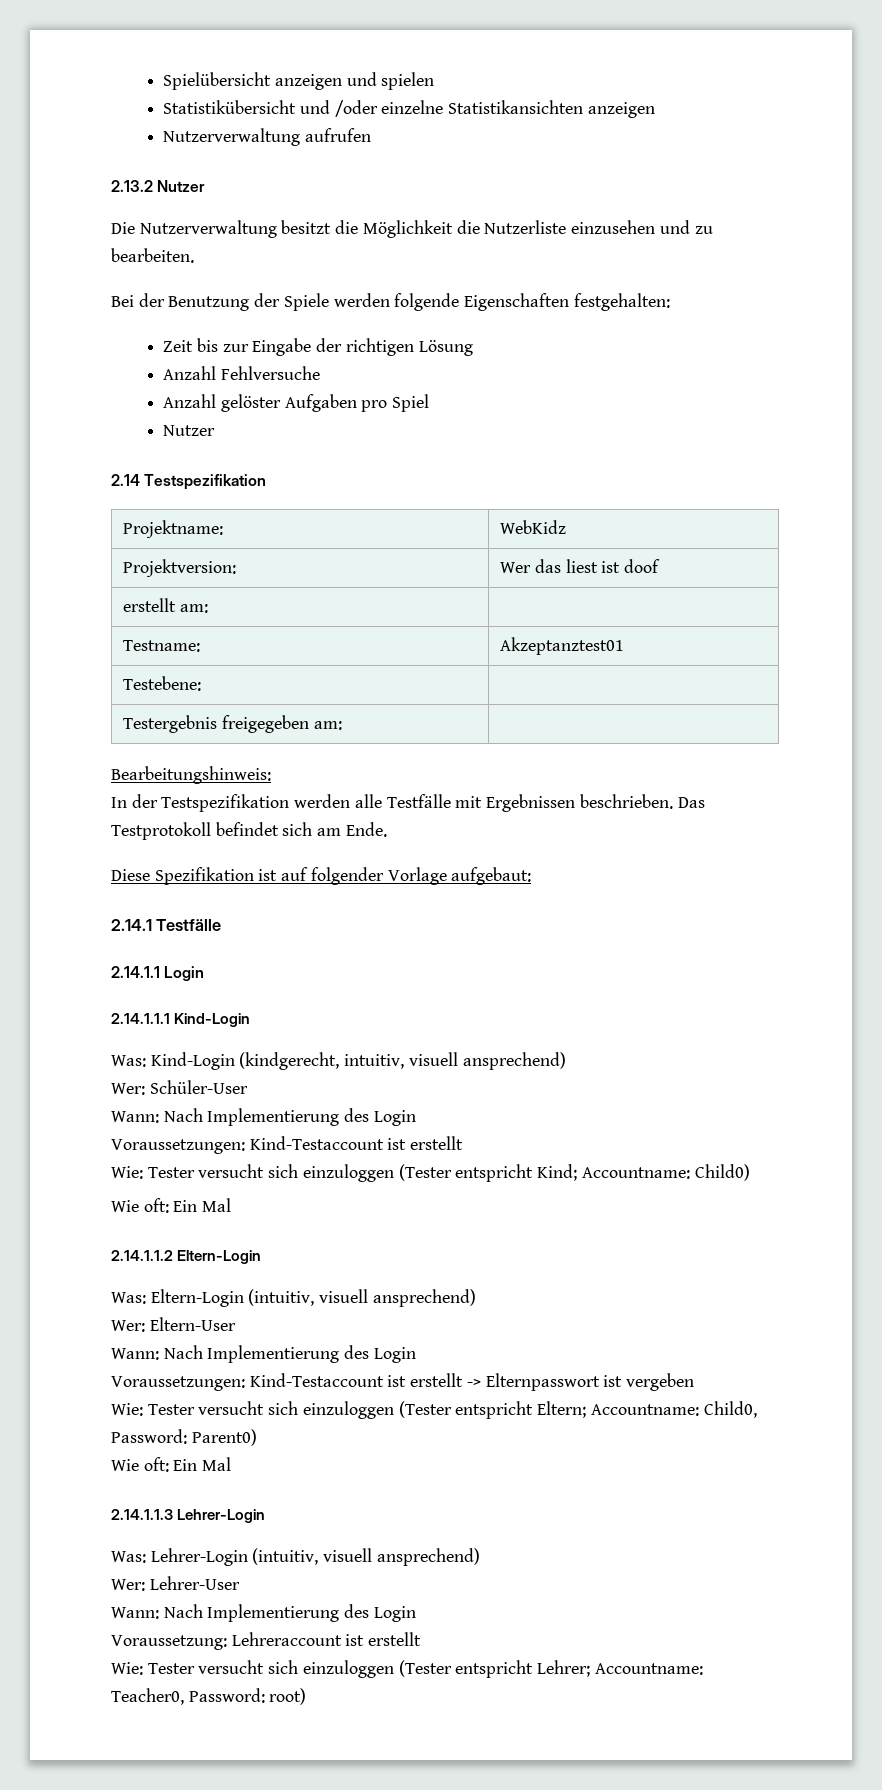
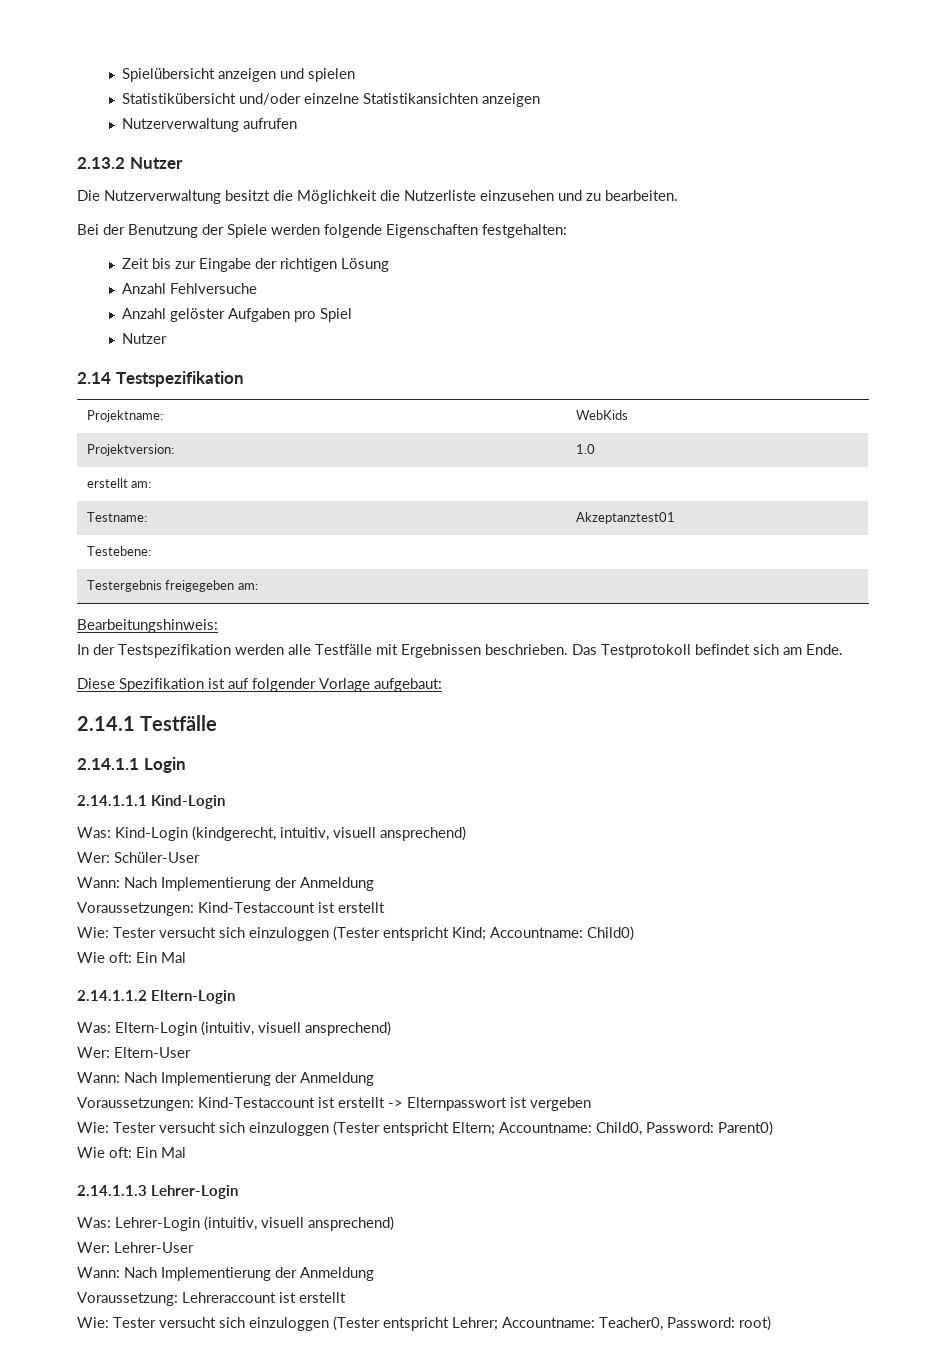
- Statistikübersicht und /oder einzelne Statistikansichten anzeigen
+ Statistikübersicht und/oder einzelne Statistikansichten anzeigen
- Projektname: | WebKidz
+ Projektname: | WebKids
- Projektversion: | Wer das liest ist doof
+ Projektversion: | 1.0
  Wer: Schüler-User
- Wann: Nach Implementierung des Login
+ Wann: Nach Implementierung der Anmeldung
  Wer: Eltern-User
- Wann: Nach Implementierung des Login
+ Wann: Nach Implementierung der Anmeldung
  Wer: Lehrer-User
- Wann: Nach Implementierung des Login
+ Wann: Nach Implementierung der Anmeldung

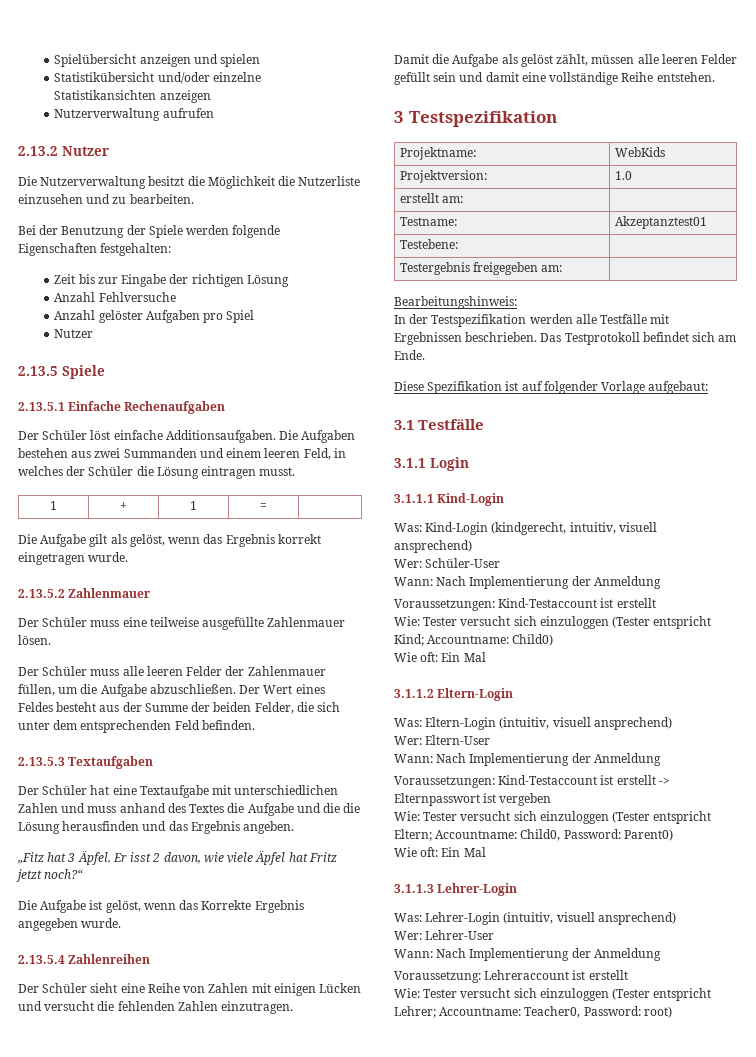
- 2.14 Testspezifikation
+ 2.13.5 Spiele
+ 2.13.5.1 Einfache Rechenaufgaben
+ Der Schüler löst einfache Additionsaufgaben. Die Aufgaben bestehen aus zwei Summanden und einem leeren Feld, in welches der Schüler die Lösung eintragen musst.
+ 1 | + | 1 | = |
+ Die Aufgabe gilt als gelöst, wenn das Ergebnis korrekt eingetragen wurde.
+ 2.13.5.2 Zahlenmauer
+ Der Schüler muss eine teilweise ausgefüllte Zahlenmauer lösen.
+ Der Schüler muss alle leeren Felder der Zahlenmauer füllen, um die Aufgabe abzuschließen. Der Wert eines Feldes besteht aus der Summe der beiden Felder, die sich unter dem entsprechenden Feld befinden.
+ 2.13.5.3 Textaufgaben
+ Der Schüler hat eine Textaufgabe mit unterschiedlichen Zahlen und muss anhand des Textes die Aufgabe und die die Lösung herausfinden und das Ergebnis angeben.
+ „Fitz hat 3 Äpfel. Er isst 2 davon, wie viele Äpfel hat Fritz jetzt noch?“
+ Die Aufgabe ist gelöst, wenn das Korrekte Ergebnis angegeben wurde.
+ 2.13.5.4 Zahlenreihen
+ Der Schüler sieht eine Reihe von Zahlen mit einigen Lücken und versucht die fehlenden Zahlen einzutragen.
+ Damit die Aufgabe als gelöst zählt, müssen alle leeren Felder gefüllt sein und damit eine vollständige Reihe entstehen.
+ 3 Testspezifikation
- 2.14.1 Testfälle
+ 3.1 Testfälle
- 2.14.1.1 Login
+ 3.1.1 Login
- 2.14.1.1.1 Kind-Login
+ 3.1.1.1 Kind-Login
- 2.14.1.1.2 Eltern-Login
+ 3.1.1.2 Eltern-Login
- 2.14.1.1.3 Lehrer-Login
+ 3.1.1.3 Lehrer-Login

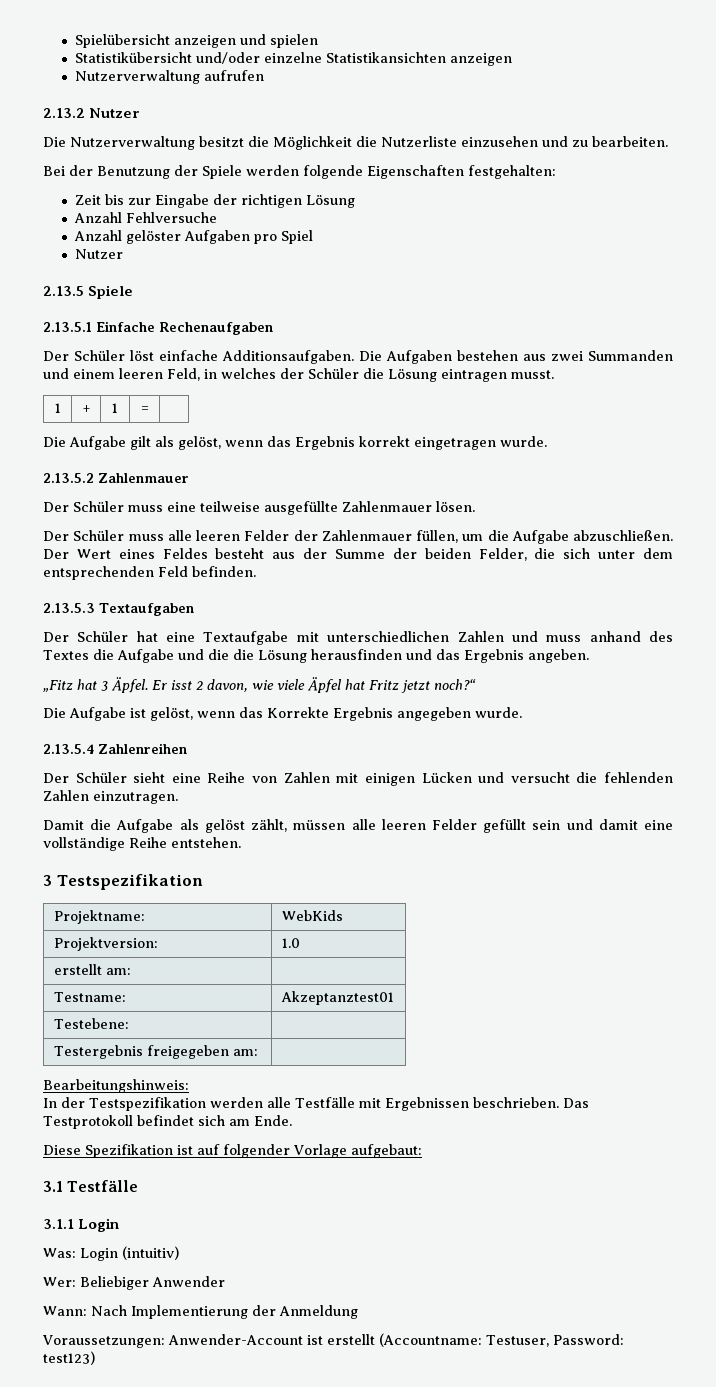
- 3.1.1.1 Kind-Login
- Was: Kind-Login (kindgerecht, intuitiv, visuell ansprechend)
- Wer: Schüler-User
+ Was: Login (intuitiv)
+ Wer: Beliebiger Anwender
  Wann: Nach Implementierung der Anmeldung
- Voraussetzungen: Kind-Testaccount ist erstellt
- Wie: Tester versucht sich einzuloggen (Tester entspricht Kind; Accountname: Child0)
- Wie oft: Ein Mal
- 3.1.1.2 Eltern-Login
- Was: Eltern-Login (intuitiv, visuell ansprechend)
- Wer: Eltern-User
- Wann: Nach Implementierung der Anmeldung
- Voraussetzungen: Kind-Testaccount ist erstellt -> Elternpasswort ist vergeben
- Wie: Tester versucht sich einzuloggen (Tester entspricht Eltern; Accountname: Child0, Password: Parent0)
- Wie oft: Ein Mal
- 3.1.1.3 Lehrer-Login
- Was: Lehrer-Login (intuitiv, visuell ansprechend)
- Wer: Lehrer-User
- Wann: Nach Implementierung der Anmeldung
- Voraussetzung: Lehreraccount ist erstellt
- Wie: Tester versucht sich einzuloggen (Tester entspricht Lehrer; Accountname: Teacher0, Password: root)
+ Voraussetzungen: Anwender-Account ist erstellt (Accountname: Testuser, Password: test123)

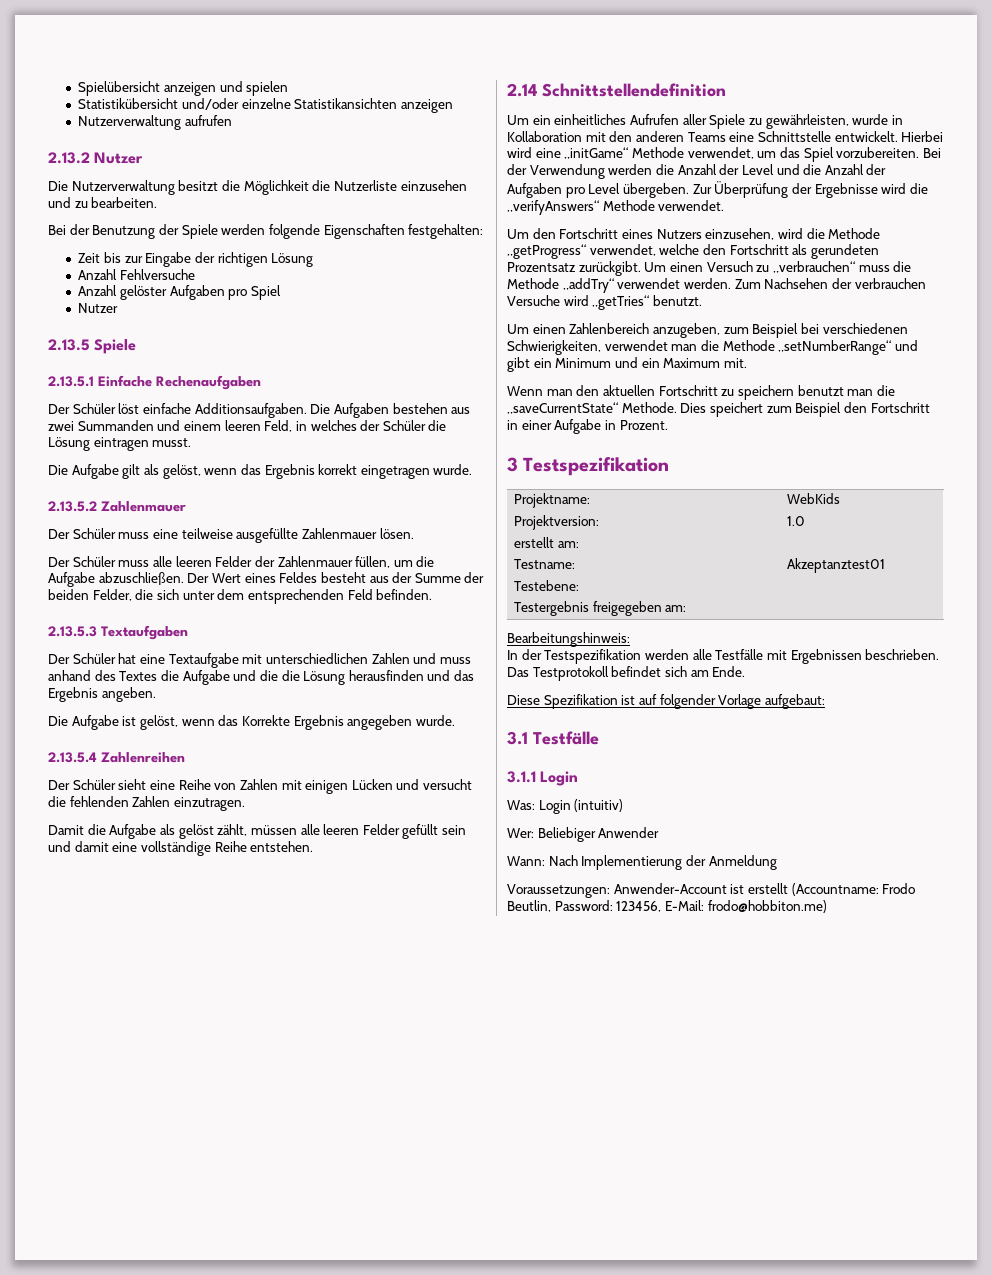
- 1 | + | 1 | = |
- „Fitz hat 3 Äpfel. Er isst 2 davon, wie viele Äpfel hat Fritz jetzt noch?“
+ 2.14 Schnittstellendefinition
+ Um ein einheitliches Aufrufen aller Spiele zu gewährleisten, wurde in Kollaboration mit den anderen Teams eine Schnittstelle entwickelt. Hierbei wird eine „initGame“ Methode verwendet, um das Spiel vorzubereiten. Bei der Verwendung werden die Anzahl der Level und die Anzahl der Aufgaben pro Level übergeben. Zur Überprüfung der Ergebnisse wird die „verifyAnswers“ Methode verwendet.
+ Um den Fortschritt eines Nutzers einzusehen, wird die Methode „getProgress“ verwendet, welche den Fortschritt als gerundeten Prozentsatz zurückgibt. Um einen Versuch zu „verbrauchen“ muss die Methode „addTry“ verwendet werden. Zum Nachsehen der verbrauchen Versuche wird „getTries“ benutzt.
+ Um einen Zahlenbereich anzugeben, zum Beispiel bei verschiedenen Schwierigkeiten, verwendet man die Methode „setNumberRange“ und gibt ein Minimum und ein Maximum mit.
+ Wenn man den aktuellen Fortschritt zu speichern benutzt man die „saveCurrentState“ Methode. Dies speichert zum Beispiel den Fortschritt in einer Aufgabe in Prozent.
- Voraussetzungen: Anwender-Account ist erstellt (Accountname: Testuser, Password: test123)
+ Voraussetzungen: Anwender-Account ist erstellt (Accountname: Frodo Beutlin, Password: 123456, E-Mail: frodo@hobbiton.me)

